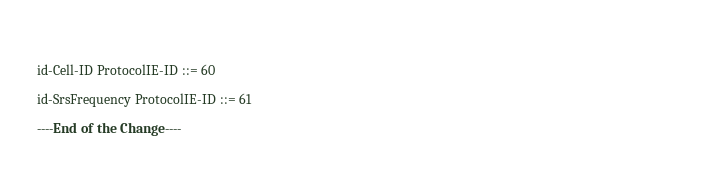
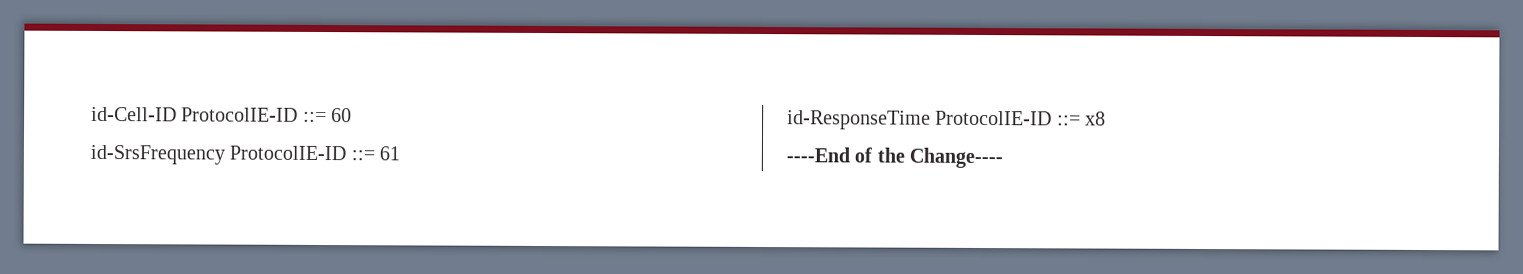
+ id-ResponseTime ProtocolIE-ID ::= x8

